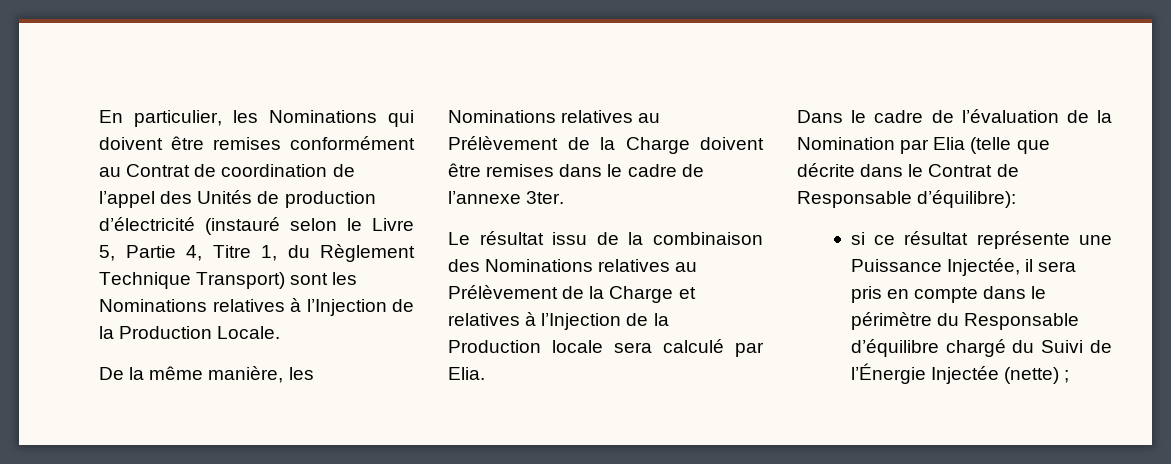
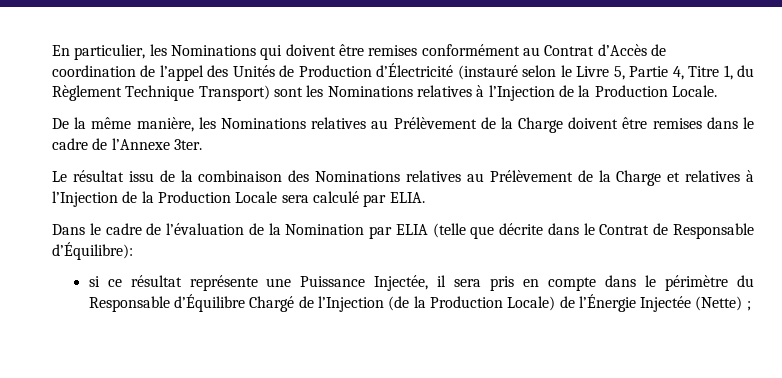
- En particulier, les Nominations qui doivent être remises conformément au Contrat de coordination de l’appel des Unités de production d’électricité (instauré selon le Livre 5, Partie 4, Titre 1, du Règlement Technique Transport) sont les Nominations relatives à l’Injection de la Production Locale.
+ En particulier, les Nominations qui doivent être remises conformément au Contrat d’Accès de coordination de l’appel des Unités de Production d’Électricité (instauré selon le Livre 5, Partie 4, Titre 1, du Règlement Technique Transport) sont les Nominations relatives à l’Injection de la Production Locale.
- De la même manière, les Nominations relatives au Prélèvement de la Charge doivent être remises dans le cadre de l’annexe 3ter.
+ De la même manière, les Nominations relatives au Prélèvement de la Charge doivent être remises dans le cadre de l’Annexe 3ter.
- Le résultat issu de la combinaison des Nominations relatives au Prélèvement de la Charge et relatives à l’Injection de la Production locale sera calculé par Elia.
+ Le résultat issu de la combinaison des Nominations relatives au Prélèvement de la Charge et relatives à l’Injection de la Production Locale sera calculé par ELIA.
- Dans le cadre de l’évaluation de la Nomination par Elia (telle que décrite dans le Contrat de Responsable d’équilibre):
+ Dans le cadre de l’évaluation de la Nomination par ELIA (telle que décrite dans le Contrat de Responsable d’Équilibre):
- si ce résultat représente une Puissance Injectée, il sera pris en compte dans le périmètre du Responsable d’équilibre chargé du Suivi de l’Énergie Injectée (nette) ;
+ si ce résultat représente une Puissance Injectée, il sera pris en compte dans le périmètre du Responsable d’Équilibre Chargé de l’Injection (de la Production Locale) de l’Énergie Injectée (Nette) ;

